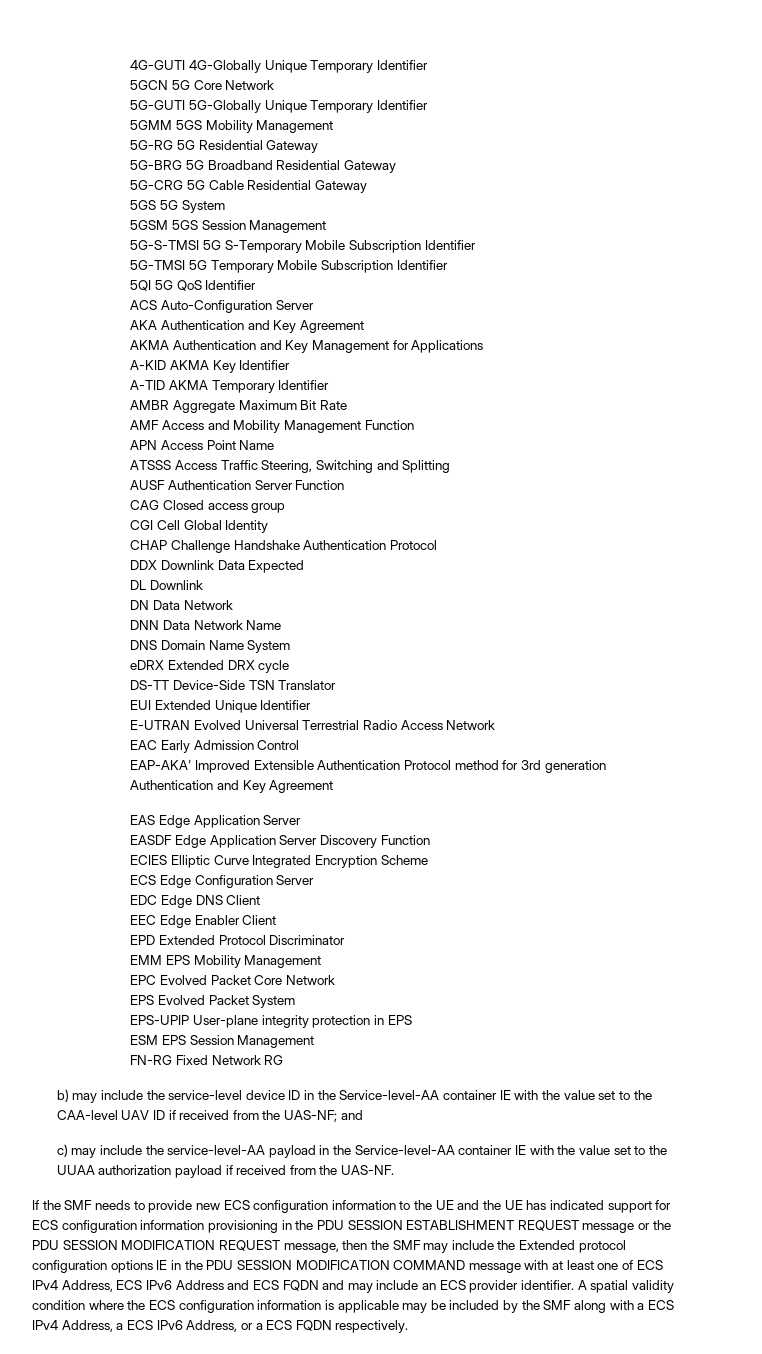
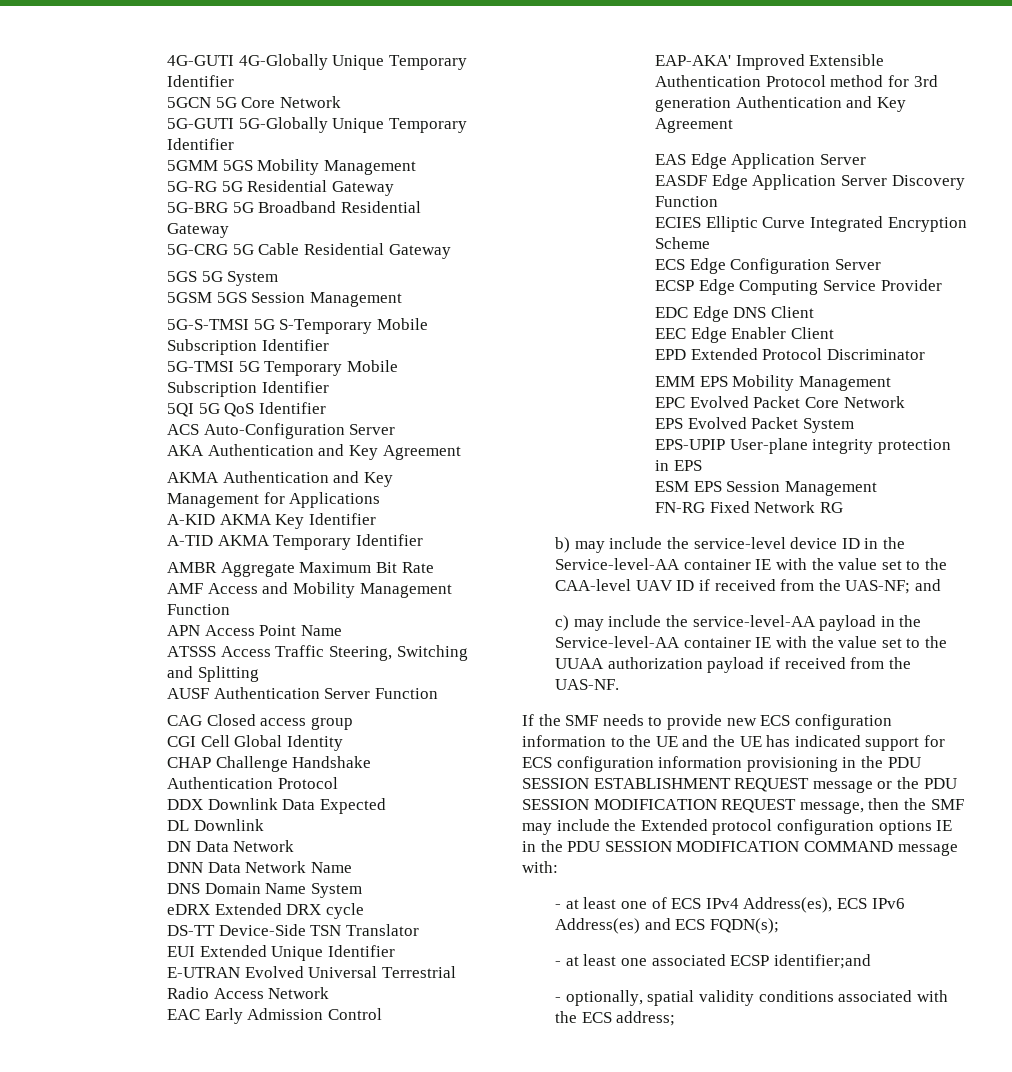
+ ECSP Edge Computing Service Provider
- If the SMF needs to provide new ECS configuration information to the UE and the UE has indicated support for ECS configuration information provisioning in the PDU SESSION ESTABLISHMENT REQUEST message or the PDU SESSION MODIFICATION REQUEST message, then the SMF may include the Extended protocol configuration options IE in the PDU SESSION MODIFICATION COMMAND message with at least one of ECS IPv4 Address, ECS IPv6 Address and ECS FQDN and may include an ECS provider identifier. A spatial validity condition where the ECS configuration information is applicable may be included by the SMF along with a ECS IPv4 Address, a ECS IPv6 Address, or a ECS FQDN respectively.
+ If the SMF needs to provide new ECS configuration information to the UE and the UE has indicated support for ECS configuration information provisioning in the PDU SESSION ESTABLISHMENT REQUEST message or the PDU SESSION MODIFICATION REQUEST message, then the SMF may include the Extended protocol configuration options IE in the PDU SESSION MODIFICATION COMMAND message with:
+ - at least one of ECS IPv4 Address(es), ECS IPv6 Address(es) and ECS FQDN(s);
+ - at least one associated ECSP identifier;and
+ - optionally, spatial validity conditions associated with the ECS address;

